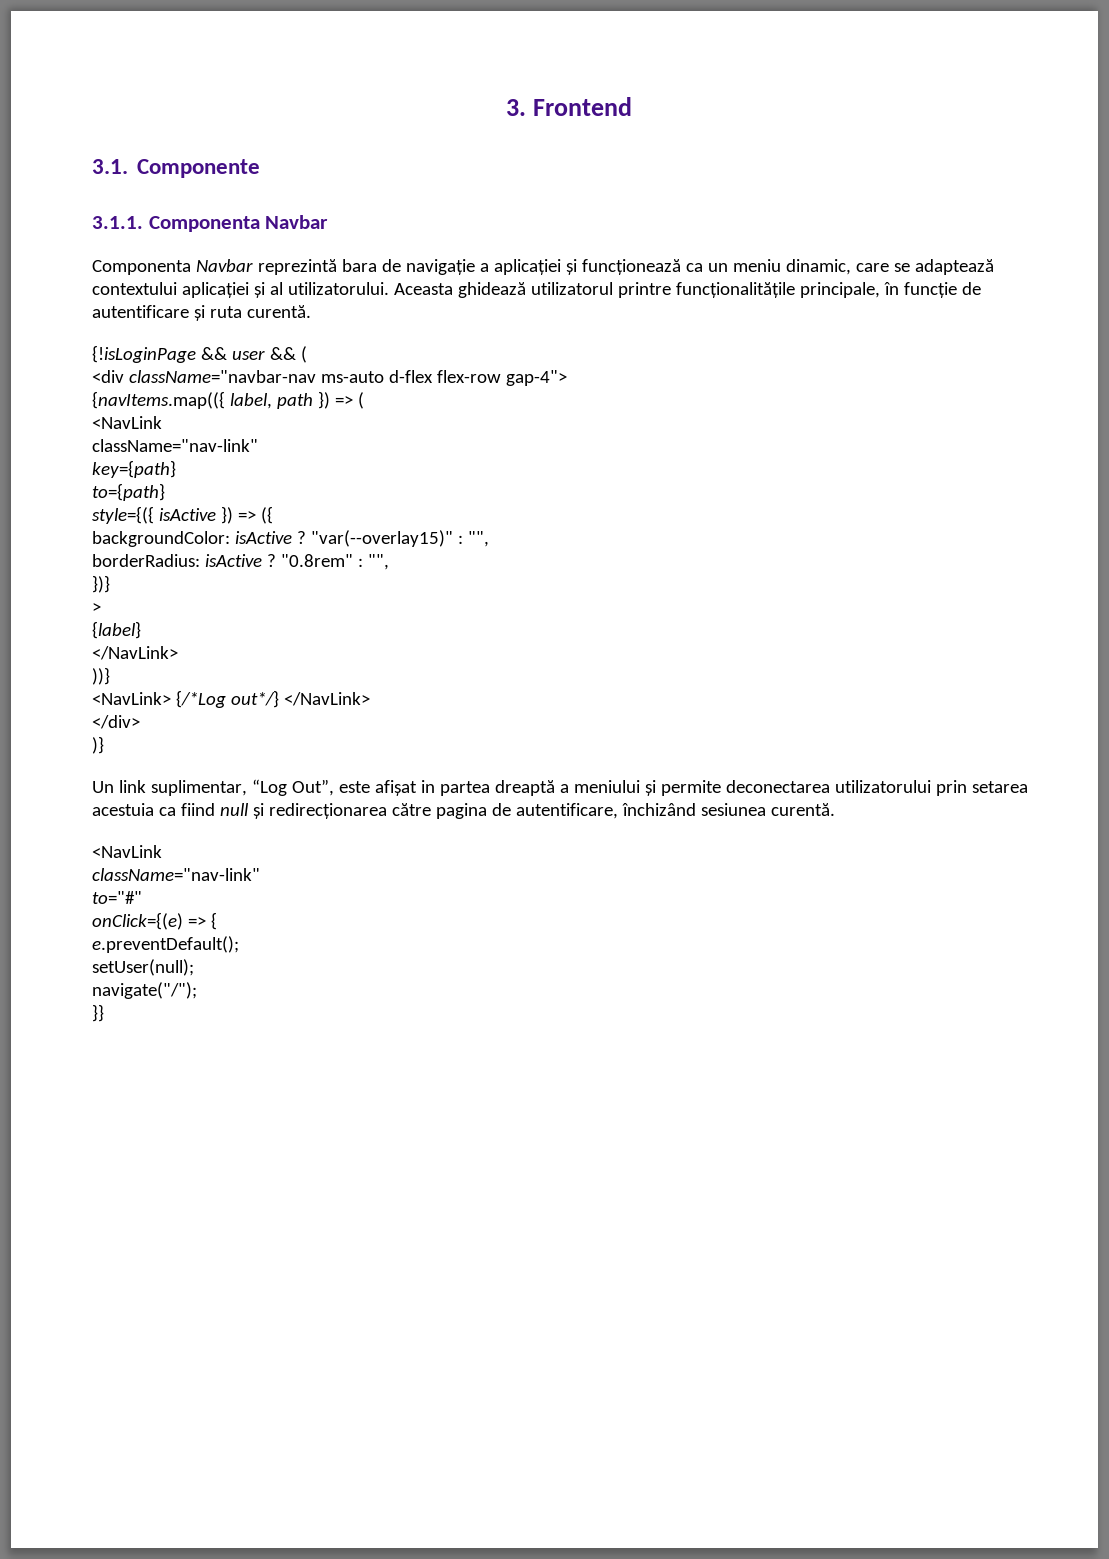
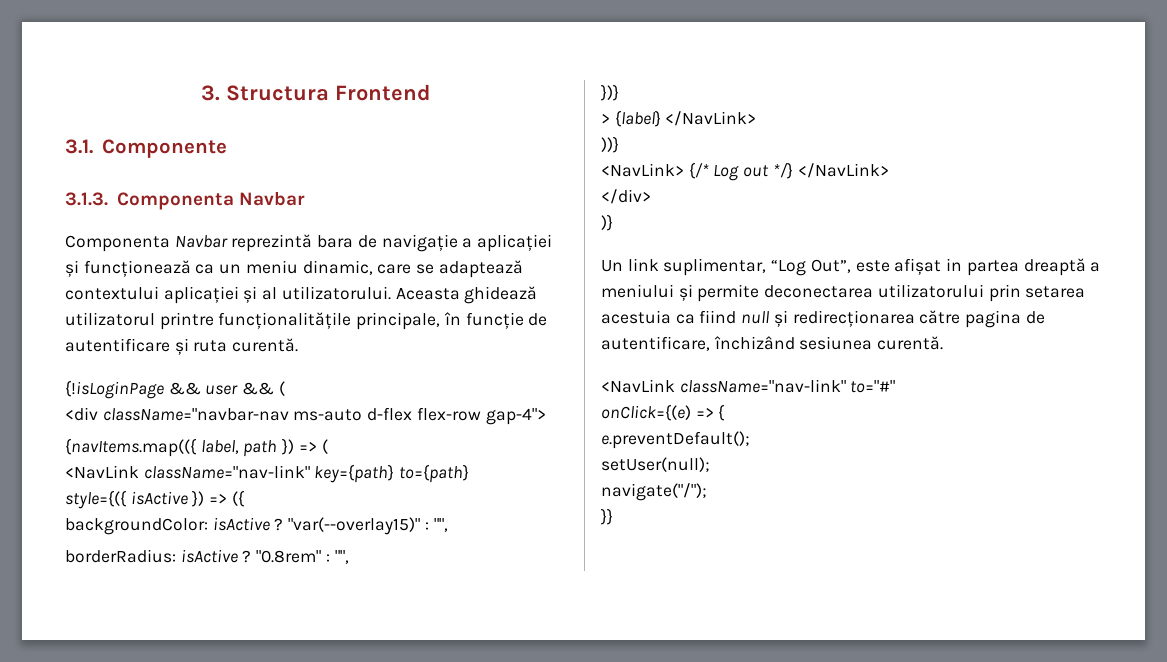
- 3. Frontend
+ 3. Structura Frontend
- 3.1.1. Componenta Navbar
+ 3.1.3. Componenta Navbar
  {navItems.map(({ label, path }) => (
- <NavLink
- className="nav-link"
- key={path}
- to={path}
+ <NavLink className="nav-link" key={path} to={path}
- >
- {label}
- </NavLink>
+ > {label} </NavLink>
- <NavLink> {/*Log out*/} </NavLink>
+ <NavLink> {/* Log out */} </NavLink>
  Un link suplimentar, “Log Out”, este afișat in partea dreaptă a meniului și permite deconectarea utilizatorului prin setarea acestuia ca fiind null și redirecționarea către pagina de autentificare, închizând sesiunea curentă.
- <NavLink
- className="nav-link"
- to="#"
+ <NavLink className="nav-link" to="#"

